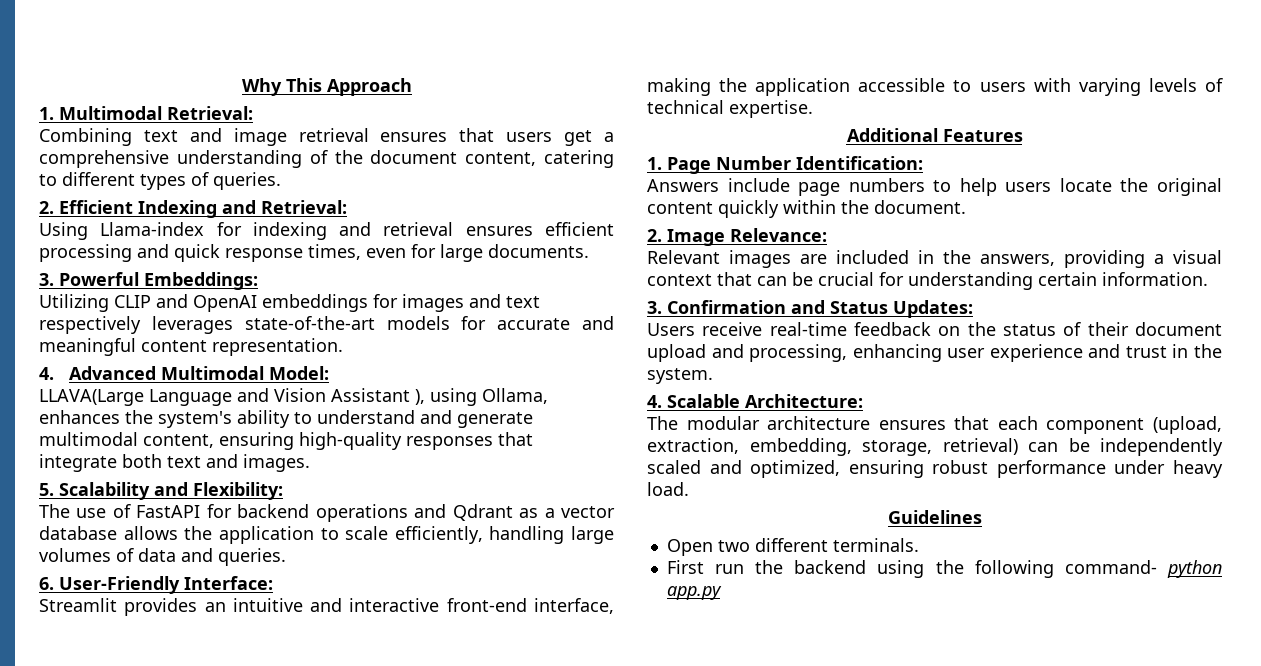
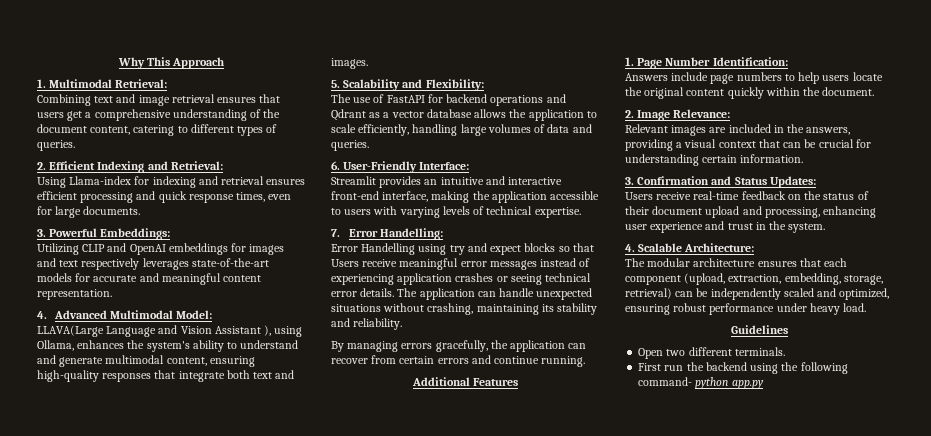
+ 7. Error Handelling:
+ Error Handelling using try and expect blocks so that Users receive meaningful error messages instead of experiencing application crashes or seeing technical error details. The application can handle unexpected situations without crashing, maintaining its stability and reliability.
+ By managing errors gracefully, the application can recover from certain errors and continue running.

